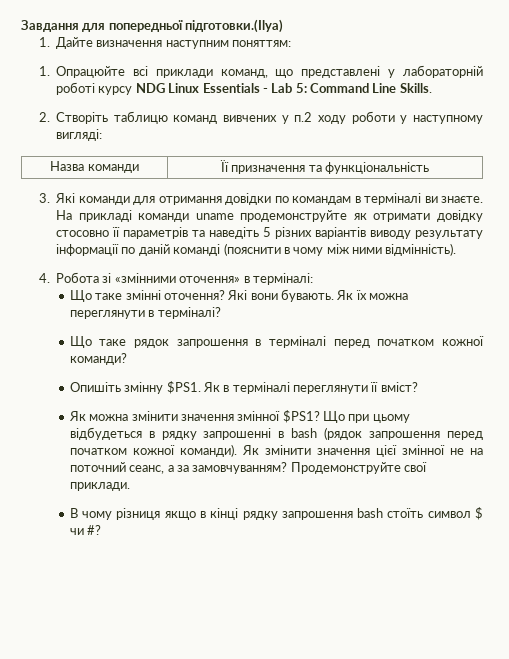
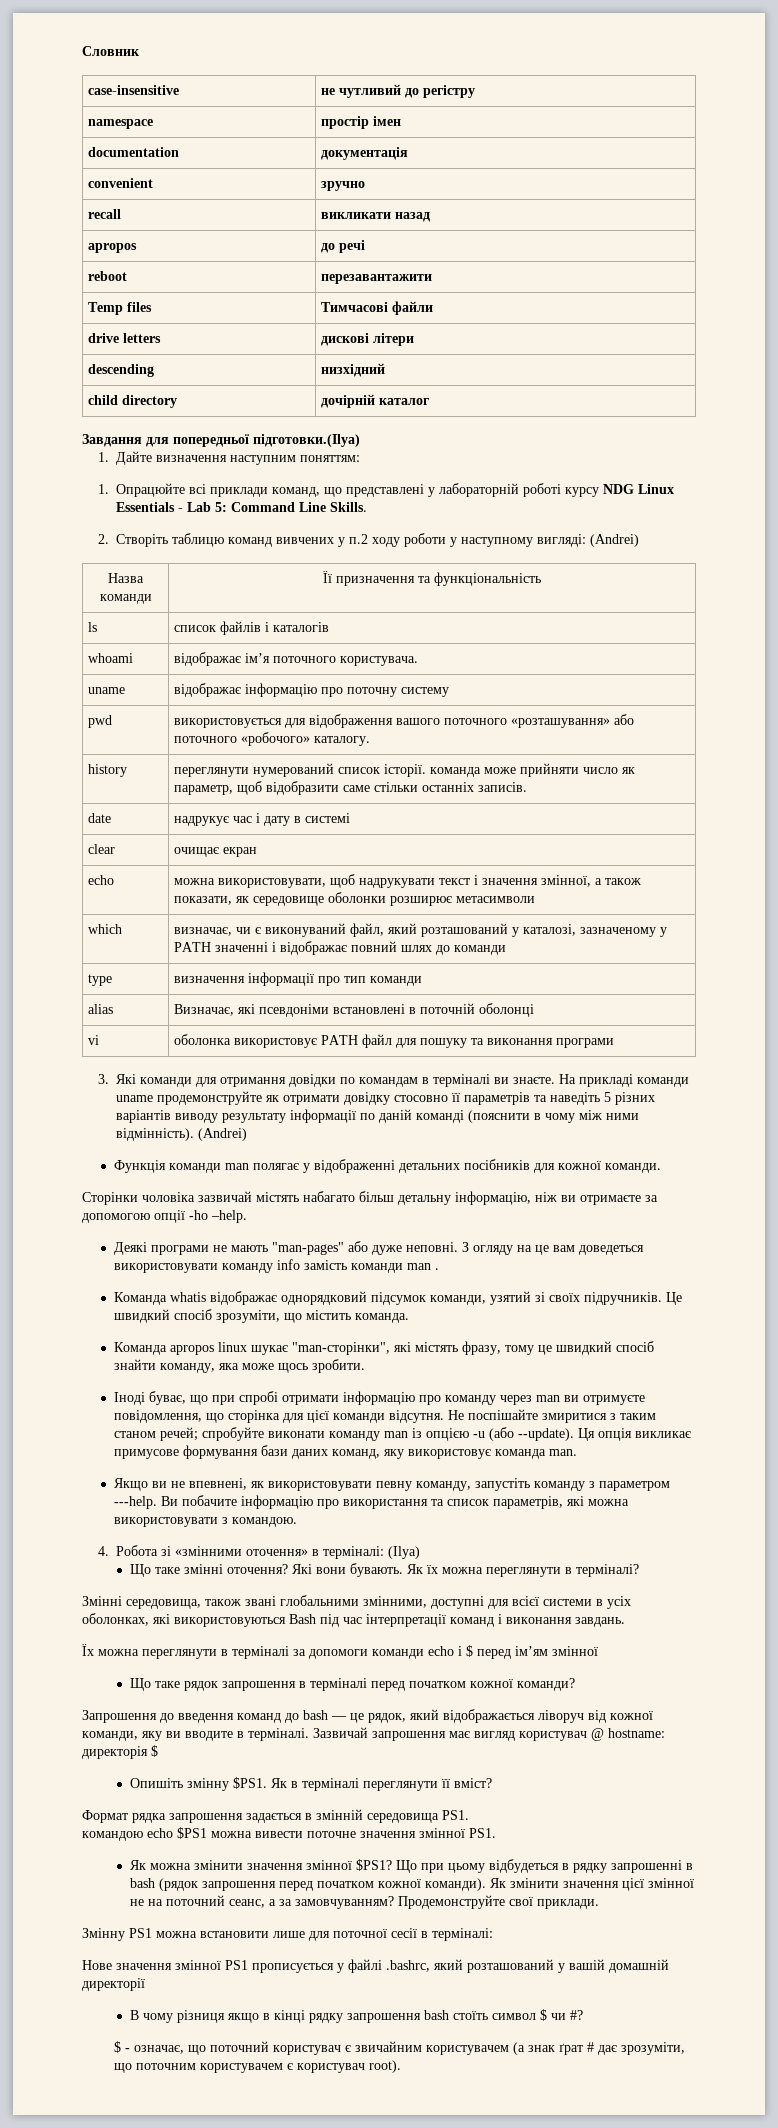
+ Словник
+ case-insensitive | не чутливий до регістру
+ namespace | простір імен
+ documentation | документація
+ convenient | зручно
+ recall | викликати назад
+ apropos | до речі
+ reboot | перезавантажити
+ Temp files | Тимчасові файли
+ drive letters | дискові літери
+ descending | низхідний
+ child directory | дочірній каталог
- 2. Створіть таблицю команд вивчених у п.2 ходу роботи у наступному вигляді:
+ 2. Створіть таблицю команд вивчених у п.2 ходу роботи у наступному вигляді: (Andrei)
+ ls | список файлів і каталогів
+ whoami | відображає ім’я поточного користувача.
+ uname | відображає інформацію про поточну систему
+ pwd | використовується для відображення вашого поточного «розташування» або поточного «робочого» каталогу.
+ history | переглянути нумерований список історії. команда може прийняти число як параметр, щоб відобразити саме стільки останніх записів.
+ date | надрукує час і дату в системі
+ clear | очищає екран
+ echo | можна використовувати, щоб надрукувати текст і значення змінної, а також показати, як середовище оболонки розширює метасимволи
+ which | визначає, чи є виконуваний файл, який розташований у каталозі, зазначеному у PATH значенні і відображає повний шлях до команди
+ type | визначення інформації про тип команди
+ alias | Визначає, які псевдоніми встановлені в поточній оболонці
+ vi | оболонка використовує PATH файл для пошуку та виконання програми
- На прикладі команди uname продемонструйте як отримати довідку стосовно її параметрів та наведіть 5 різних варіантів виводу результату інформації по даній команді (пояснити в чому між ними відмінність).
+ На прикладі команди uname продемонструйте як отримати довідку стосовно її параметрів та наведіть 5 різних варіантів виводу результату інформації по даній команді (пояснити в чому між ними відмінність). (Andrei)
+ Функція команди man полягає у відображенні детальних посібників для кожної команди.
+ Сторінки чоловіка зазвичай містять набагато більш детальну інформацію, ніж ви отримаєте за допомогою опції -ho –help.
+ Деякі програми не мають "man-pages" або дуже неповні. З огляду на це вам доведеться використовувати команду info замість команди man .
+ Команда whatis відображає однорядковий підсумок команди, узятий зі своїх підручників. Це швидкий спосіб зрозуміти, що містить команда.
+ Команда apropos linux шукає "man-сторінки", які містять фразу, тому це швидкий спосіб знайти команду, яка може щось зробити.
+ Іноді буває, що при спробі отримати інформацію про команду через man ви отримуєте повідомлення, що сторінка для цієї команди відсутня. Не поспішайте змиритися з таким станом речей; спробуйте виконати команду man із опцією -u (або --update). Ця опція викликає примусове формування бази даних команд, яку використовує команда man.
+ Якщо ви не впевнені, як використовувати певну команду, запустіть команду з параметром ---help. Ви побачите інформацію про використання та список параметрів, які можна використовувати з командою.
- 4. Робота зі «змінними оточення» в терміналі:
+ 4. Робота зі «змінними оточення» в терміналі: (Ilya)
+ Змінні середовища, також звані глобальними змінними, доступні для всієї системи в усіх оболонках, які використовуються Bash під час інтерпретації команд і виконання завдань.
+ Їх можна переглянути в терміналі за допомоги команди echo і $ перед ім’ям змінної
+ Запрошення до введення команд до bash — це рядок, який відображається ліворуч від кожної команди, яку ви вводите в терміналі. Зазвичай запрошення має вигляд користувач @ hostname: директорія $
+ Формат рядка запрошення задається в змінній середовища PS1.
+ командою echo $PS1 можна вивести поточне значення змінної PS1.
+ Змінну PS1 можна встановити лише для поточної сесії в терміналі:
+ Нове значення змінної PS1 прописується у файлі .bashrc, який розташований у вашій домашній директорії
+ $ - означає, що поточний користувач є звичайним користувачем (а знак ґрат # дає зрозуміти, що поточним користувачем є користувач root).

